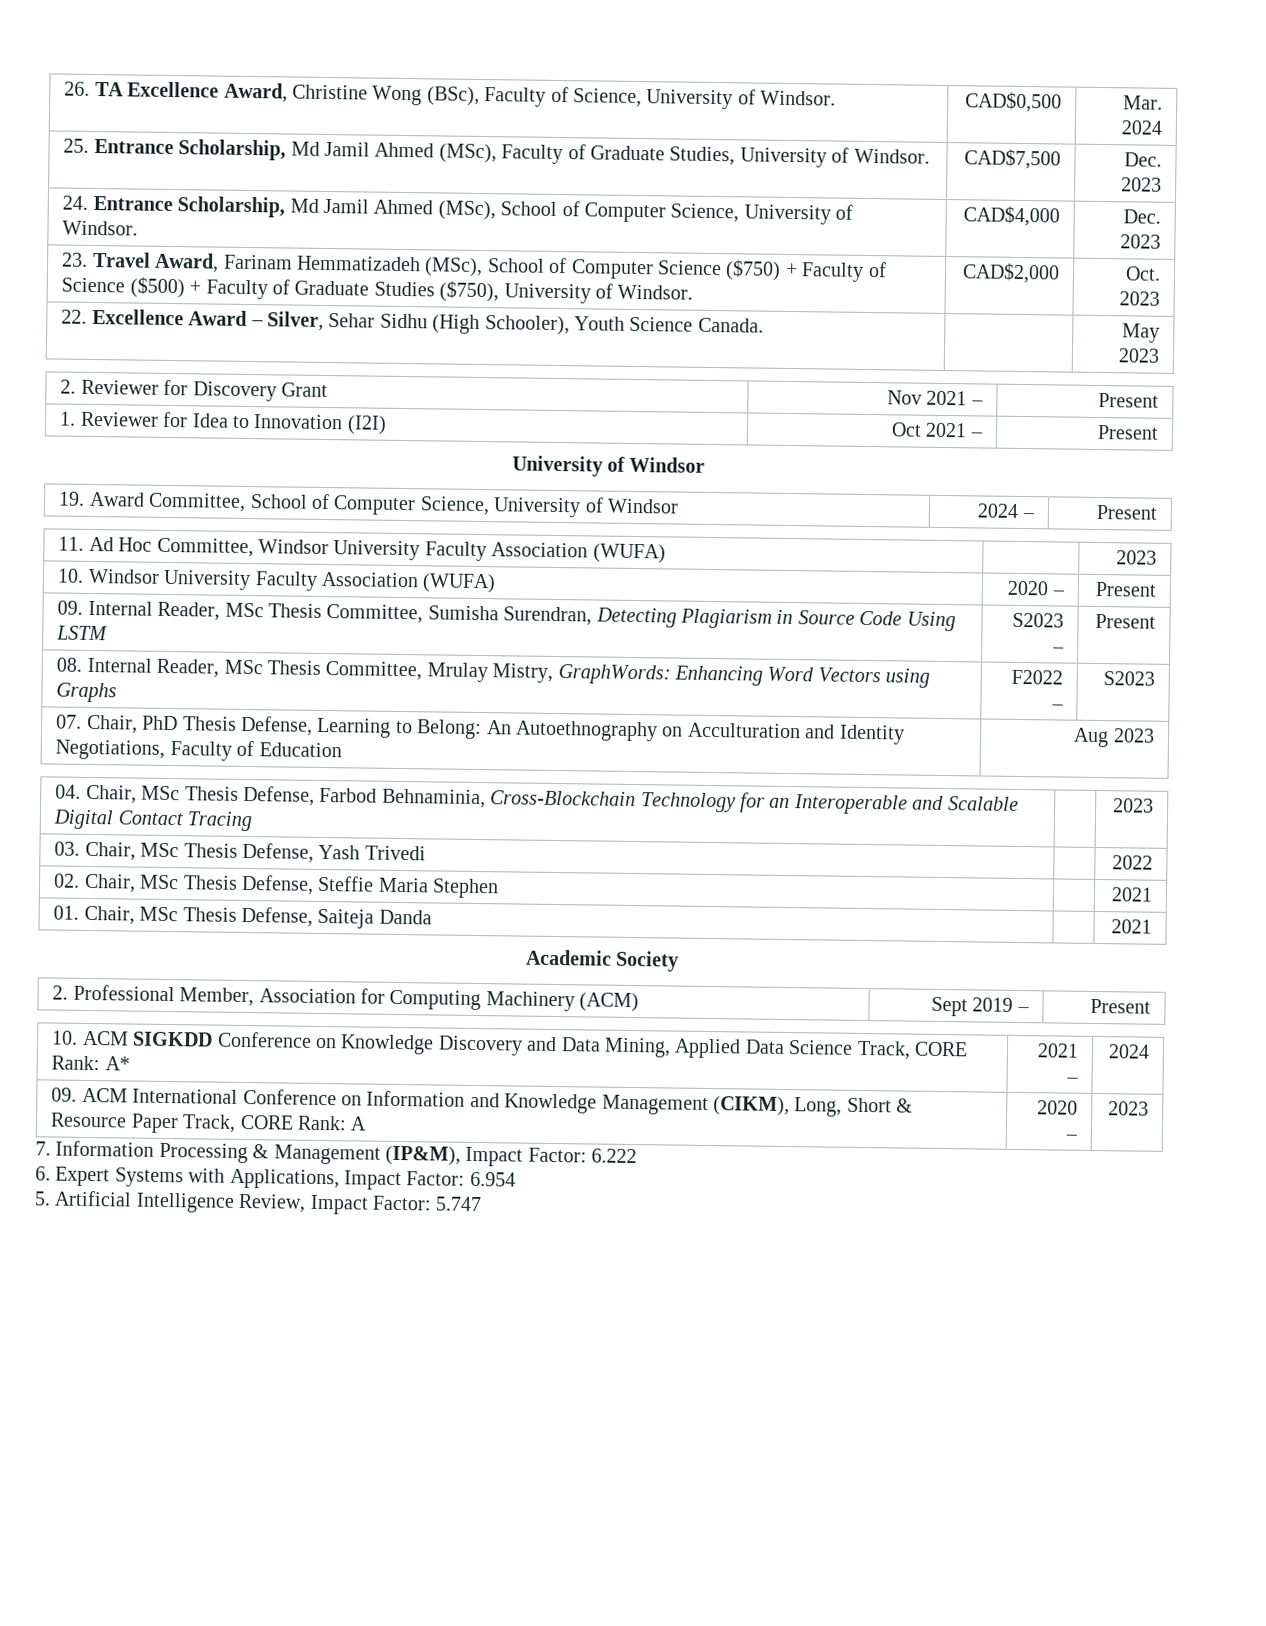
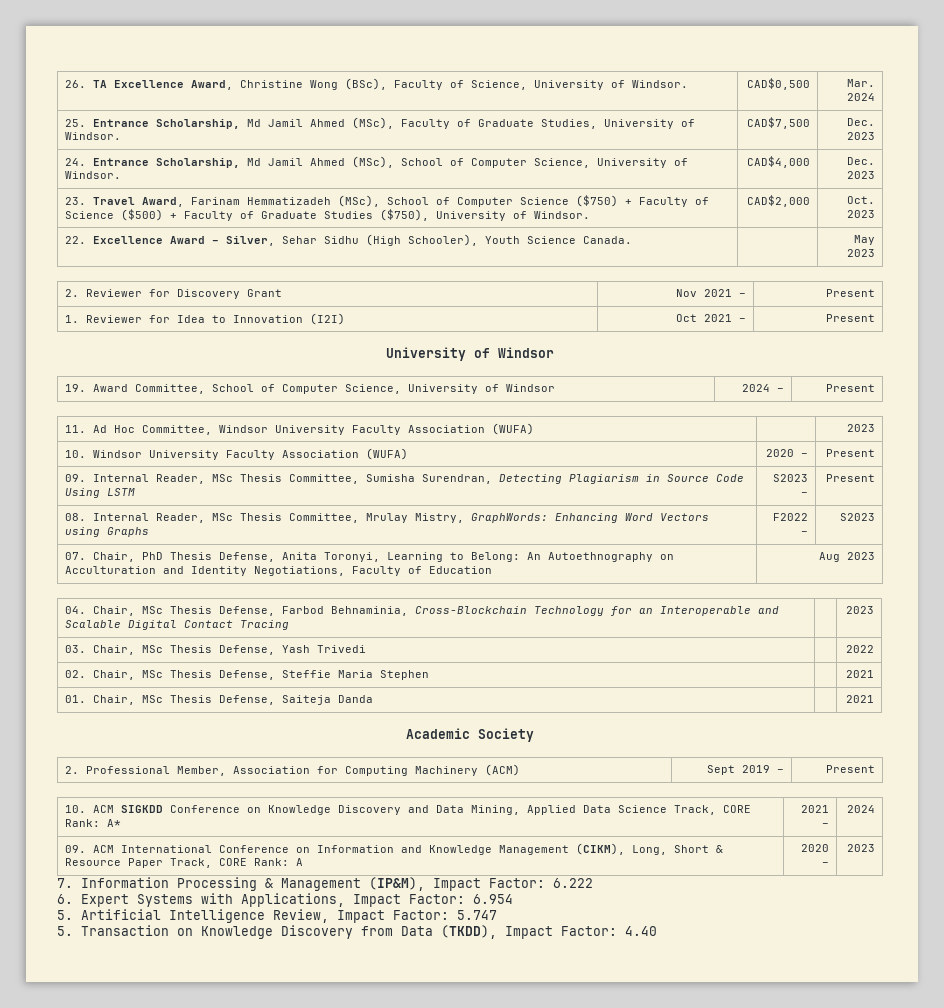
- 07. Chair, PhD Thesis Defense, Learning to Belong: An Autoethnography on Acculturation and Identity Negotiations, Faculty of Education | Aug 2023
+ 07. Chair, PhD Thesis Defense, Anita Toronyi, Learning to Belong: An Autoethnography on Acculturation and Identity Negotiations, Faculty of Education | Aug 2023
+ 5. Transaction on Knowledge Discovery from Data (TKDD), Impact Factor: 4.40

